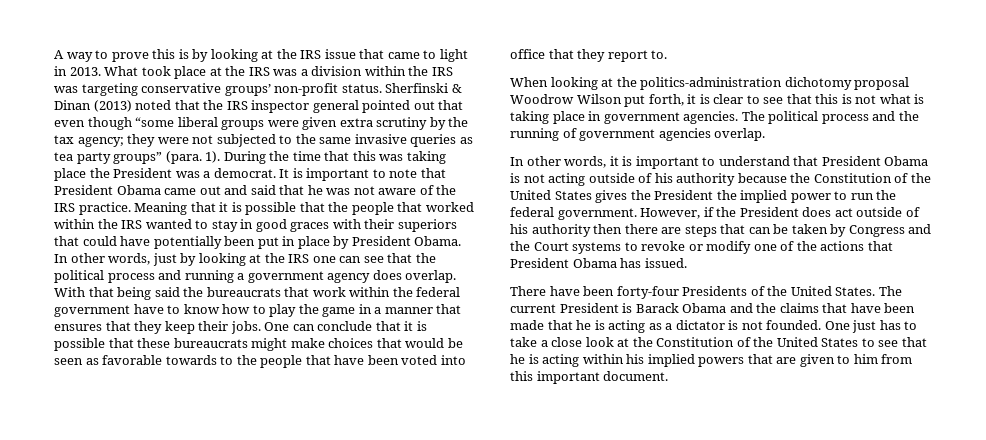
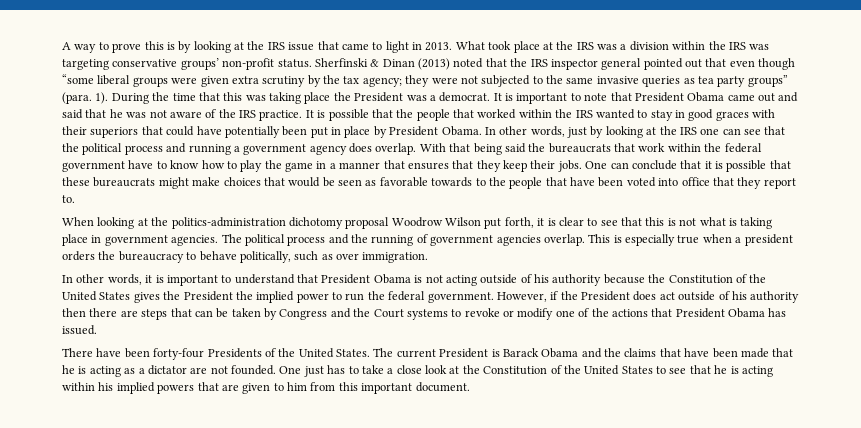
- Meaning that it is possible that the people that worked within the IRS wanted to stay in good graces with their superiors that could have potentially been put in place by President Obama.
+ It is possible that the people that worked within the IRS wanted to stay in good graces with their superiors that could have potentially been put in place by President Obama.
+ This is especially true when a president orders the bureaucracy to behave politically, such as over immigration.
- The current President is Barack Obama and the claims that have been made that he is acting as a dictator is not founded.
+ The current President is Barack Obama and the claims that have been made that he is acting as a dictator are not founded.

